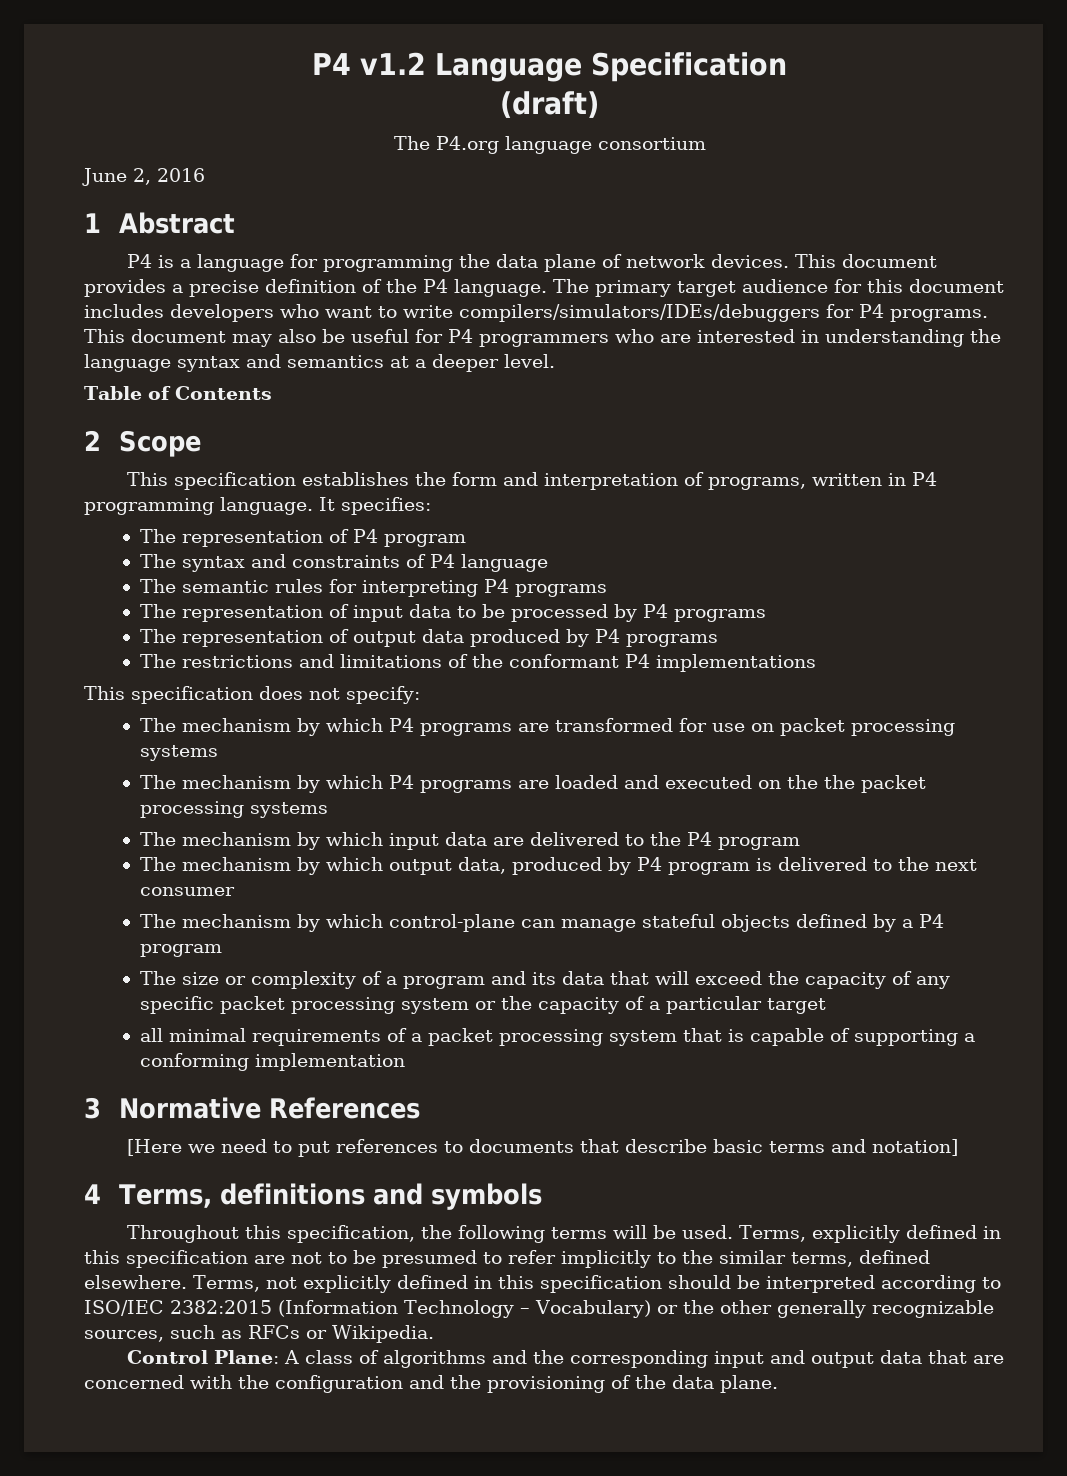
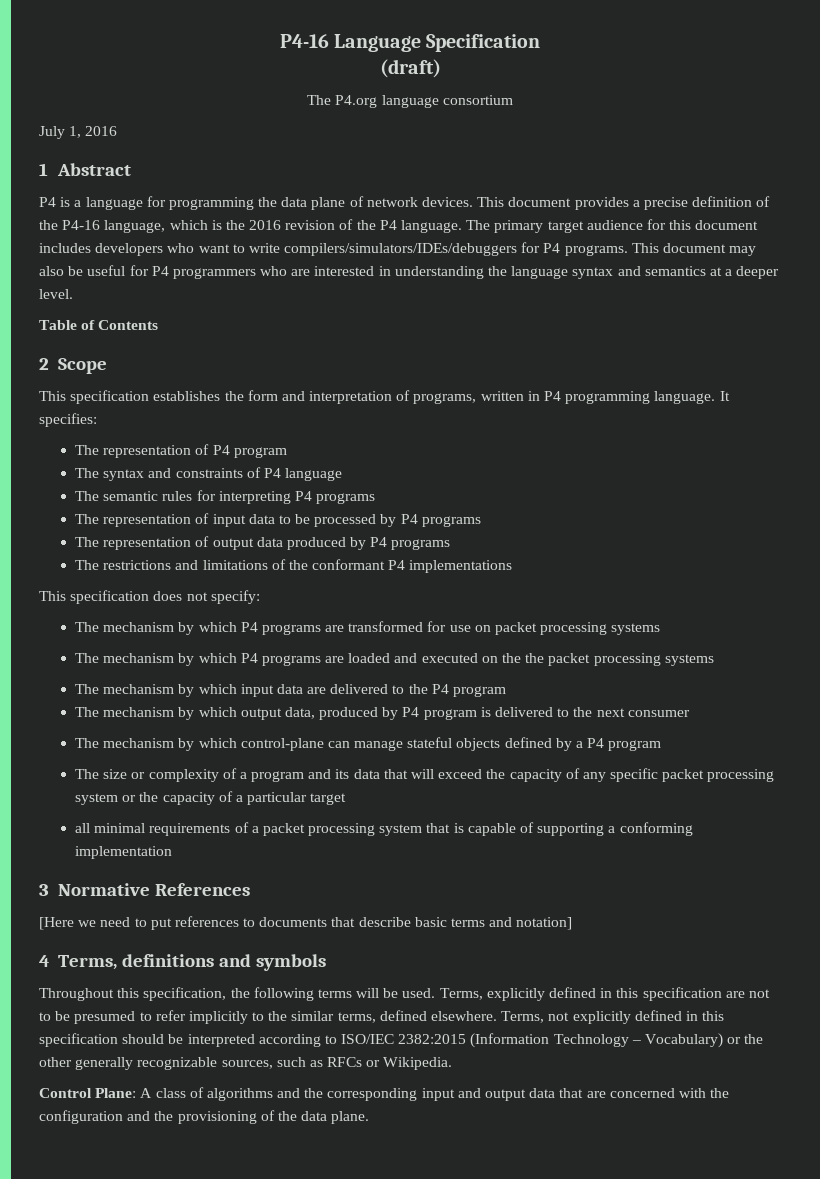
- P4 v1.2 Language Specification
+ P4-16 Language Specification
- June 2, 2016
+ July 1, 2016
- This document provides a precise definition of the P4 language.
+ This document provides a precise definition of the P4-16 language, which is the 2016 revision of the P4 language.

